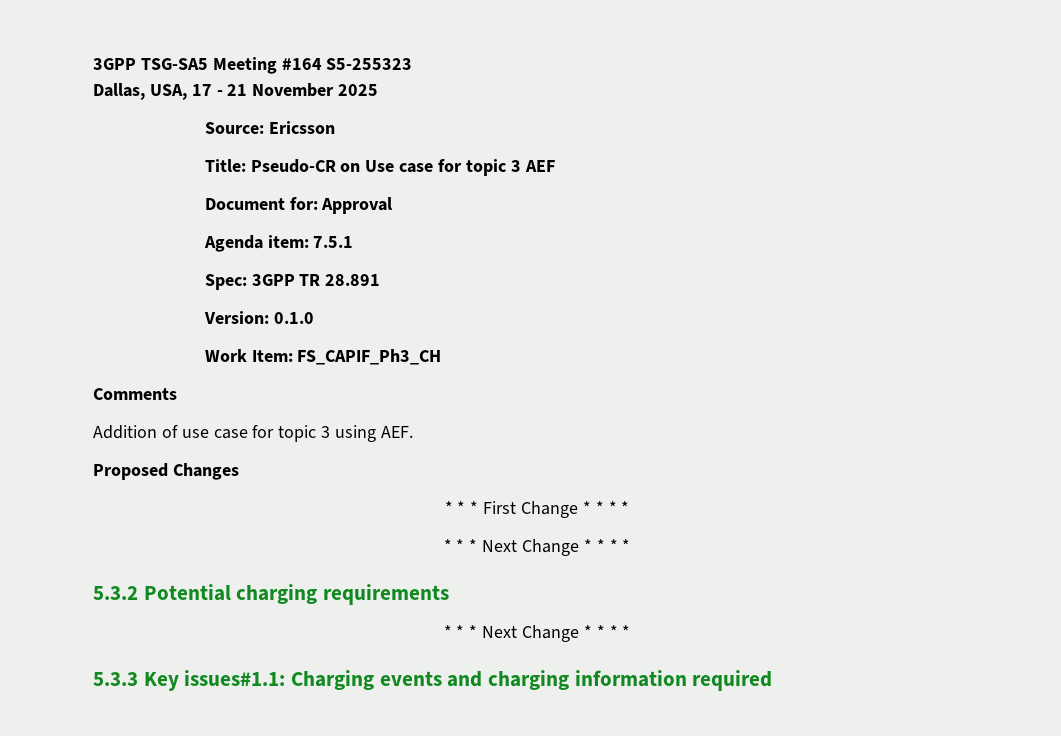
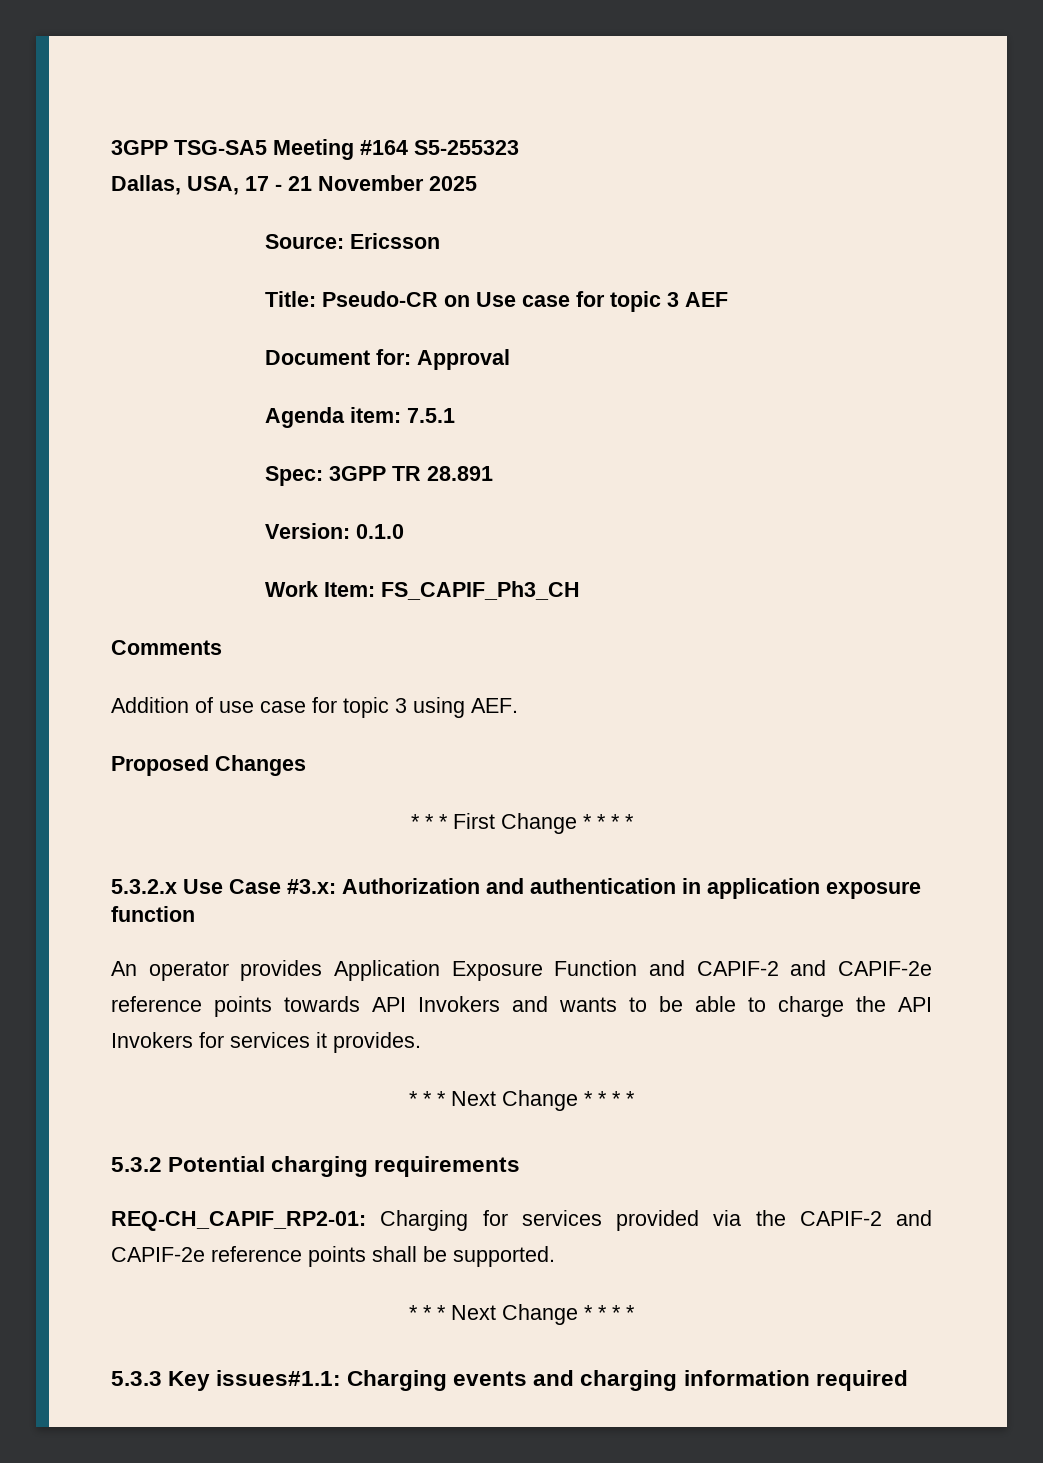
+ 5.3.2.x Use Case #3.x: Authorization and authentication in application exposure function
+ An operator provides Application Exposure Function and CAPIF-2 and CAPIF-2e reference points towards API Invokers and wants to be able to charge the API Invokers for services it provides.
+ REQ-CH_CAPIF_RP2-01: Charging for services provided via the CAPIF-2 and CAPIF-2e reference points shall be supported.

